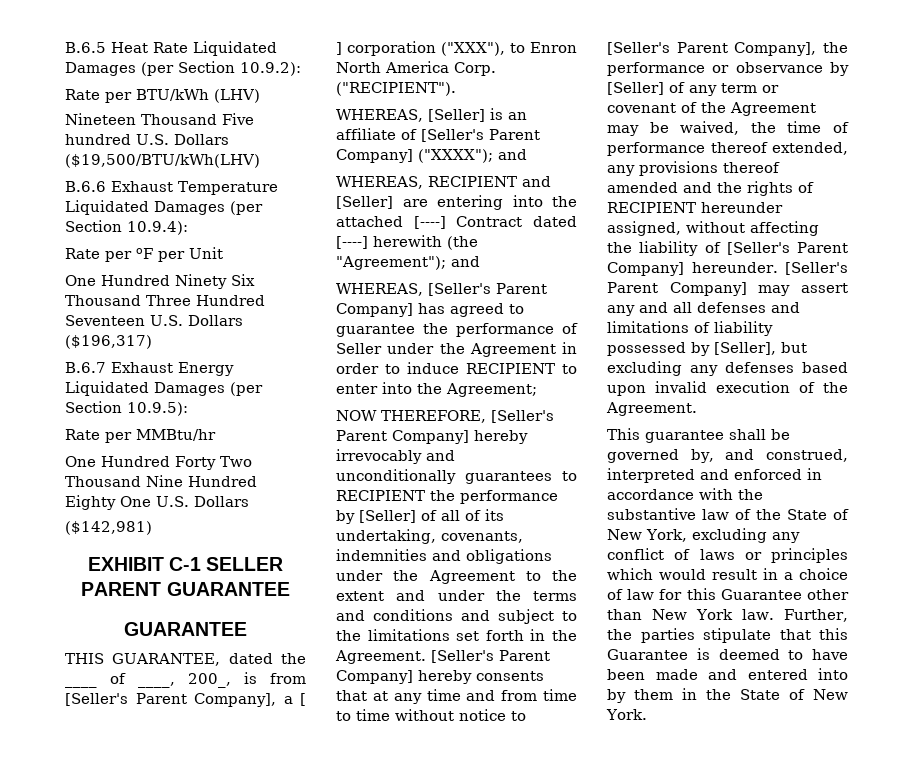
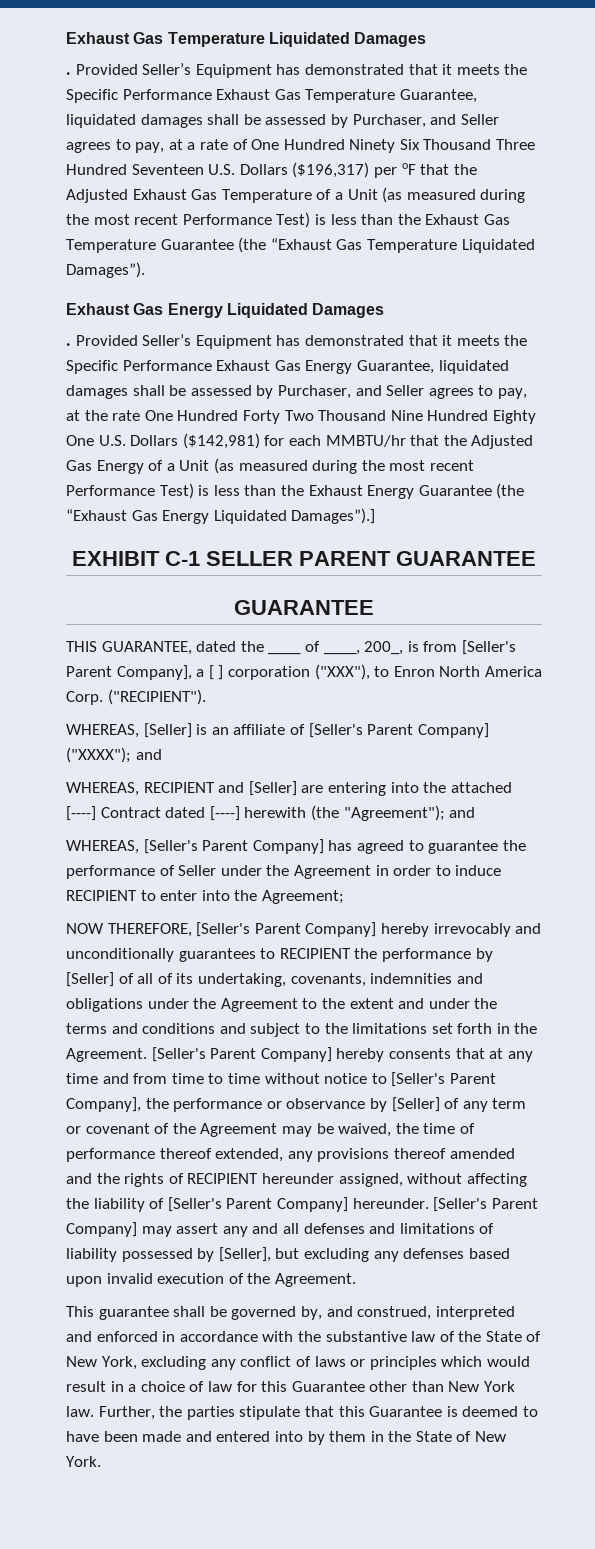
- B.6.5 Heat Rate Liquidated Damages (per Section 10.9.2):
- Rate per BTU/kWh (LHV)
- Nineteen Thousand Five hundred U.S. Dollars ($19,500/BTU/kWh(LHV)
- B.6.6 Exhaust Temperature Liquidated Damages (per Section 10.9.4):
- Rate per oF per Unit
- One Hundred Ninety Six Thousand Three Hundred Seventeen U.S. Dollars ($196,317)
- B.6.7 Exhaust Energy Liquidated Damages (per Section 10.9.5):
- Rate per MMBtu/hr
- One Hundred Forty Two Thousand Nine Hundred Eighty One U.S. Dollars
- ($142,981)
+ Exhaust Gas Temperature Liquidated Damages
+ . Provided Seller’s Equipment has demonstrated that it meets the Specific Performance Exhaust Gas Temperature Guarantee, liquidated damages shall be assessed by Purchaser, and Seller agrees to pay, at a rate of One Hundred Ninety Six Thousand Three Hundred Seventeen U.S. Dollars ($196,317) per oF that the Adjusted Exhaust Gas Temperature of a Unit (as measured during the most recent Performance Test) is less than the Exhaust Gas Temperature Guarantee (the “Exhaust Gas Temperature Liquidated Damages”).
+ Exhaust Gas Energy Liquidated Damages
+ . Provided Seller’s Equipment has demonstrated that it meets the Specific Performance Exhaust Gas Energy Guarantee, liquidated damages shall be assessed by Purchaser, and Seller agrees to pay, at the rate One Hundred Forty Two Thousand Nine Hundred Eighty One U.S. Dollars ($142,981) for each MMBTU/hr that the Adjusted Gas Energy of a Unit (as measured during the most recent Performance Test) is less than the Exhaust Energy Guarantee (the “Exhaust Gas Energy Liquidated Damages”).]

